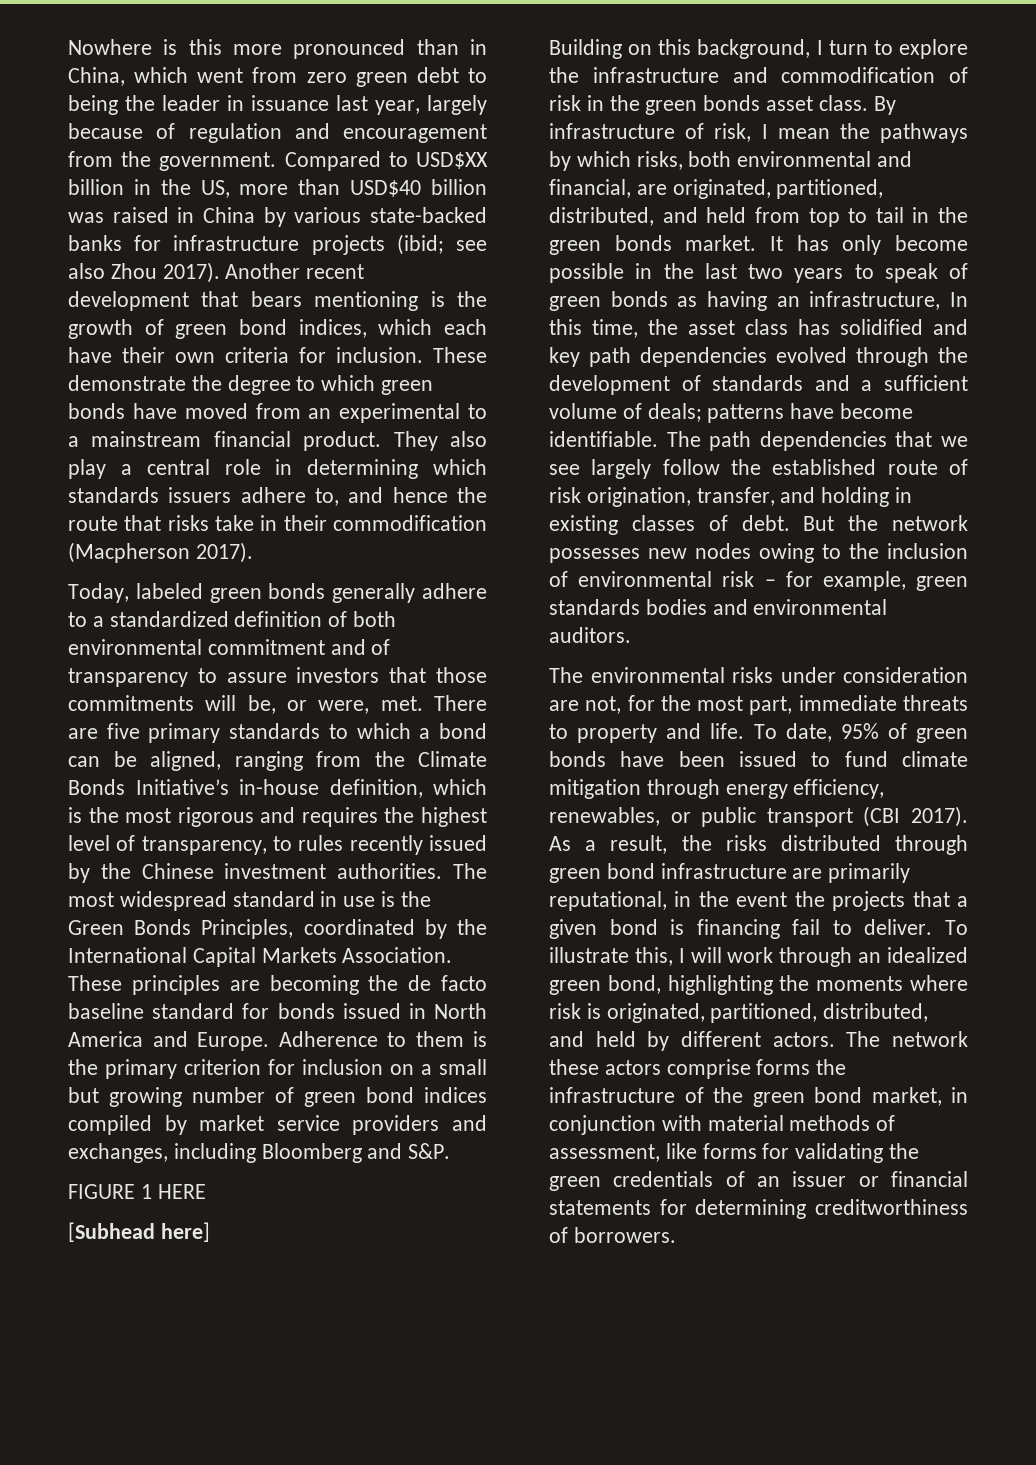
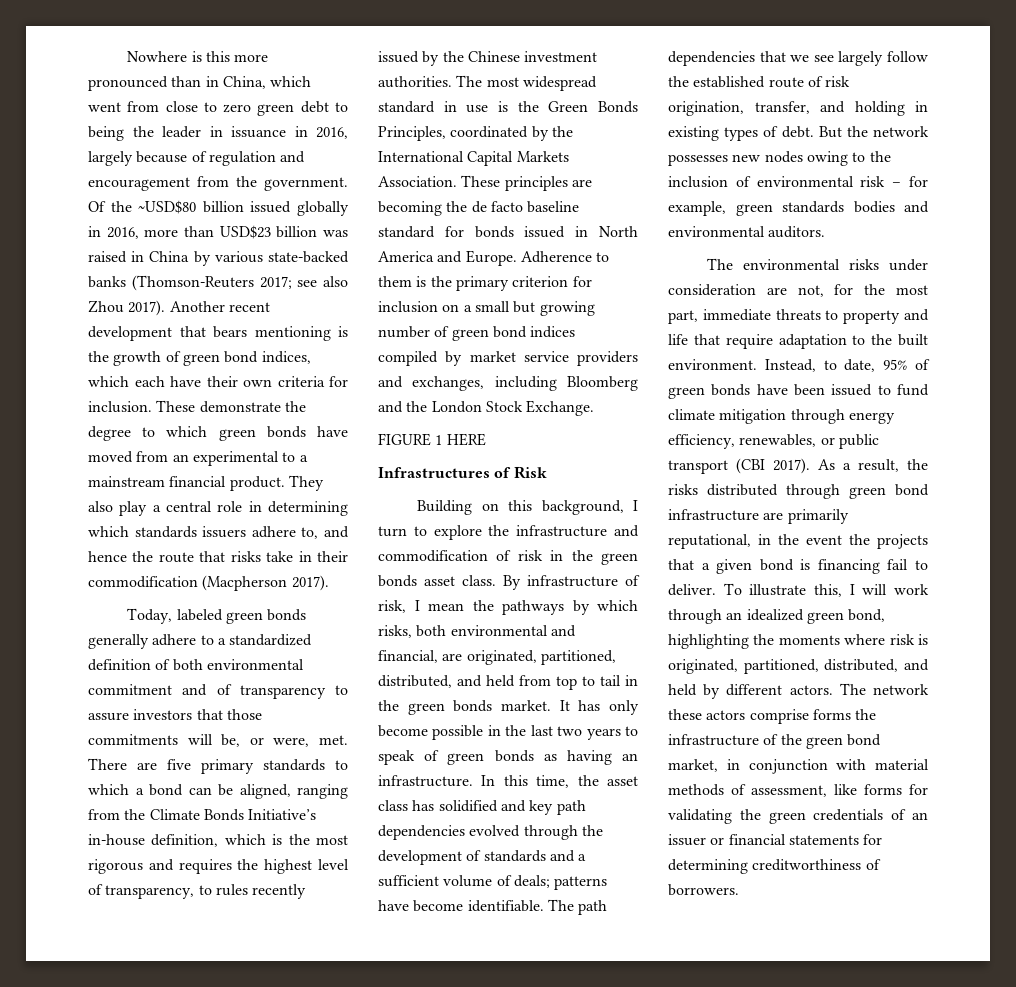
- Nowhere is this more pronounced than in China, which went from zero green debt to being the leader in issuance last year, largely because of regulation and encouragement from the government.
+ Nowhere is this more pronounced than in China, which went from close to zero green debt to being the leader in issuance in 2016, largely because of regulation and encouragement from the government.
- Compared to USD$XX billion in the US, more than USD$40 billion was raised in China by various state-backed banks for infrastructure projects (ibid; see also Zhou 2017).
+ Of the ~USD$80 billion issued globally in 2016, more than USD$23 billion was raised in China by various state-backed banks (Thomson-Reuters 2017; see also Zhou 2017).
- Adherence to them is the primary criterion for inclusion on a small but growing number of green bond indices compiled by market service providers and exchanges, including Bloomberg and S&P.
+ Adherence to them is the primary criterion for inclusion on a small but growing number of green bond indices compiled by market service providers and exchanges, including Bloomberg and the London Stock Exchange.
- [Subhead here]
+ Infrastructures of Risk
- It has only become possible in the last two years to speak of green bonds as having an infrastructure, In this time, the asset class has solidified and key path dependencies evolved through the development of standards and a sufficient volume of deals; patterns have become identifiable.
+ It has only become possible in the last two years to speak of green bonds as having an infrastructure. In this time, the asset class has solidified and key path dependencies evolved through the development of standards and a sufficient volume of deals; patterns have become identifiable.
- The path dependencies that we see largely follow the established route of risk origination, transfer, and holding in existing classes of debt.
+ The path dependencies that we see largely follow the established route of risk origination, transfer, and holding in existing types of debt.
- The environmental risks under consideration are not, for the most part, immediate threats to property and life. To date, 95% of green bonds have been issued to fund climate mitigation through energy efficiency, renewables, or public transport (CBI 2017).
+ The environmental risks under consideration are not, for the most part, immediate threats to property and life that require adaptation to the built environment. Instead, to date, 95% of green bonds have been issued to fund climate mitigation through energy efficiency, renewables, or public transport (CBI 2017).

